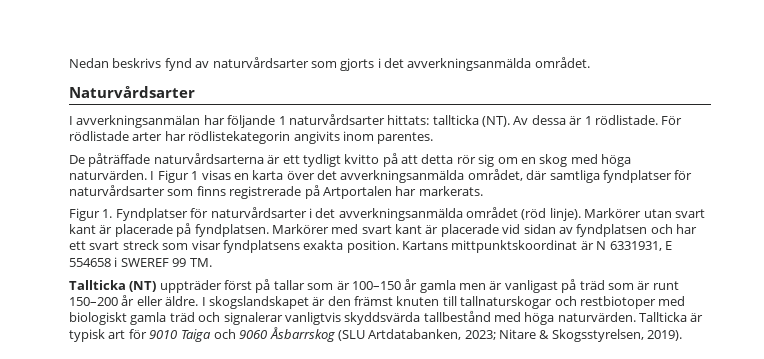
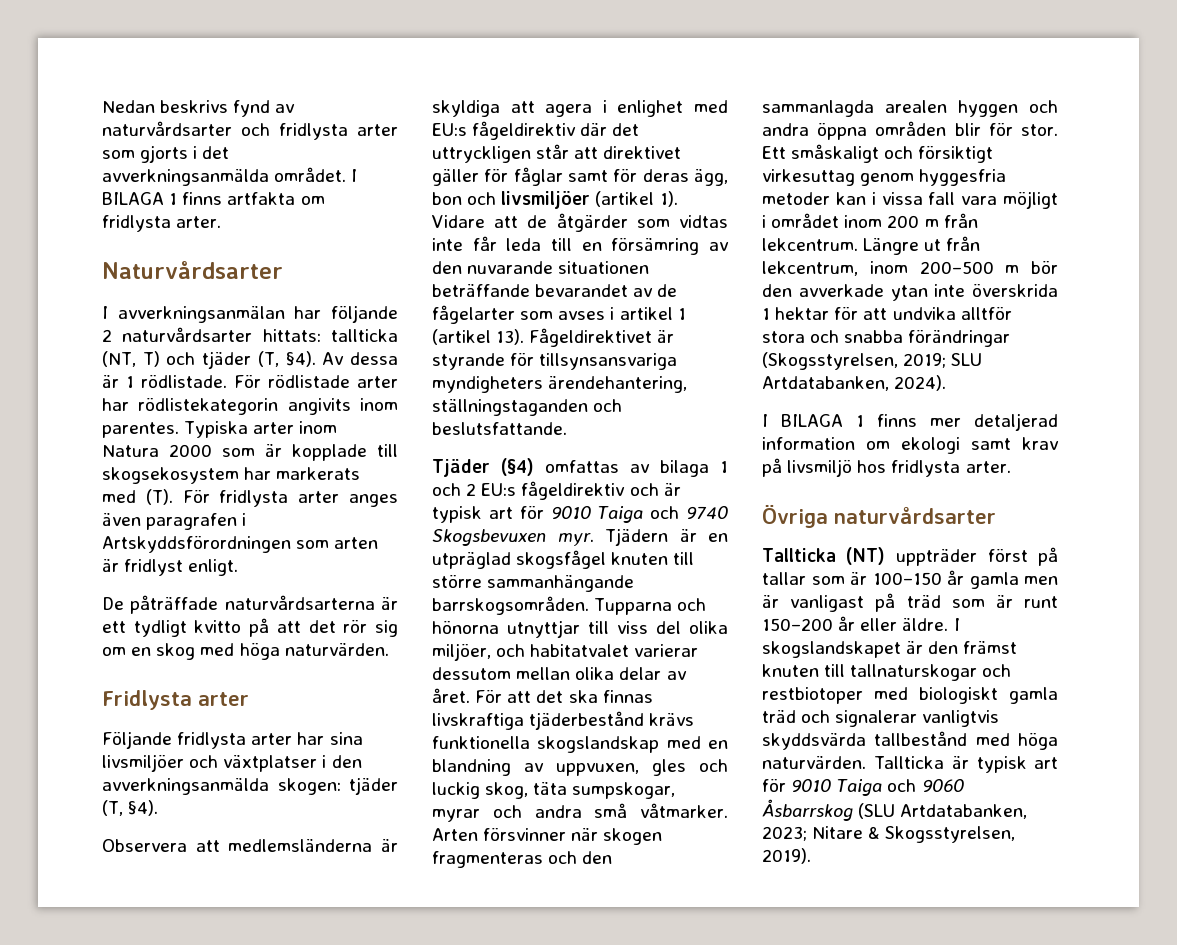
- Nedan beskrivs fynd av naturvårdsarter som gjorts i det avverkningsanmälda området.
+ Nedan beskrivs fynd av naturvårdsarter och fridlysta arter som gjorts i det avverkningsanmälda området. I BILAGA 1 finns artfakta om fridlysta arter.
- I avverkningsanmälan har följande 1 naturvårdsarter hittats: tallticka (NT). Av dessa är 1 rödlistade.
+ I avverkningsanmälan har följande 2 naturvårdsarter hittats: tallticka (NT, T) och tjäder (T, §4). Av dessa är 1 rödlistade.
+ Typiska arter inom Natura 2000 som är kopplade till skogsekosystem har markerats med (T). För fridlysta arter anges även paragrafen i Artskyddsförordningen som arten är fridlyst enligt.
- De påträffade naturvårdsarterna är ett tydligt kvitto på att detta rör sig om en skog med höga naturvärden. I Figur 1 visas en karta över det avverkningsanmälda området, där samtliga fyndplatser för naturvårdsarter som finns registrerade på Artportalen har markerats.
- Figur 1. Fyndplatser för naturvårdsarter i det avverkningsanmälda området (röd linje). Markörer utan svart kant är placerade på fyndplatsen. Markörer med svart kant är placerade vid sidan av fyndplatsen och har ett svart streck som visar fyndplatsens exakta position. Kartans mittpunktskoordinat är N 6331931, E 554658 i SWEREF 99 TM.
+ De påträffade naturvårdsarterna är ett tydligt kvitto på att det rör sig om en skog med höga naturvärden.
+ Fridlysta arter
+ Följande fridlysta arter har sina livsmiljöer och växtplatser i den avverkningsanmälda skogen: tjäder (T, §4).
+ Observera att medlemsländerna är skyldiga att agera i enlighet med EU:s fågeldirektiv där det uttryckligen står att direktivet gäller för fåglar samt för deras ägg, bon och livsmiljöer (artikel 1). Vidare att de åtgärder som vidtas inte får leda till en försämring av den nuvarande situationen beträffande bevarandet av de fågelarter som avses i artikel 1 (artikel 13). Fågeldirektivet är styrande för tillsynsansvariga myndigheters ärendehantering, ställningstaganden och beslutsfattande.
+ Tjäder (§4) omfattas av bilaga 1 och 2 EU:s fågeldirektiv och är typisk art för 9010 Taiga och 9740 Skogsbevuxen myr. Tjädern är en utpräglad skogsfågel knuten till större sammanhängande barrskogsområden. Tupparna och hönorna utnyttjar till viss del olika miljöer, och habitatvalet varierar dessutom mellan olika delar av året. För att det ska finnas livskraftiga tjäderbestånd krävs funktionella skogslandskap med en blandning av uppvuxen, gles och luckig skog, täta sumpskogar, myrar och andra små våtmarker. Arten försvinner när skogen fragmenteras och den sammanlagda arealen hyggen och andra öppna områden blir för stor. Ett småskaligt och försiktigt virkesuttag genom hyggesfria metoder kan i vissa fall vara möjligt i området inom 200 m från lekcentrum. Längre ut från lekcentrum, inom 200–500 m bör den avverkade ytan inte överskrida 1 hektar för att undvika alltför stora och snabba förändringar (Skogsstyrelsen, 2019; SLU Artdatabanken, 2024).
+ I BILAGA 1 finns mer detaljerad information om ekologi samt krav på livsmiljö hos fridlysta arter.
+ Övriga naturvårdsarter

